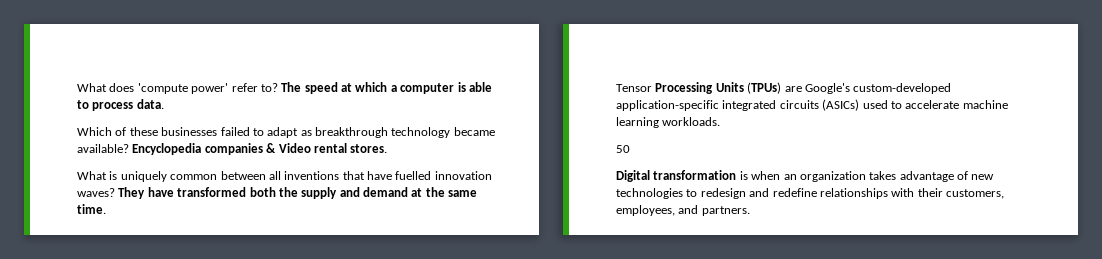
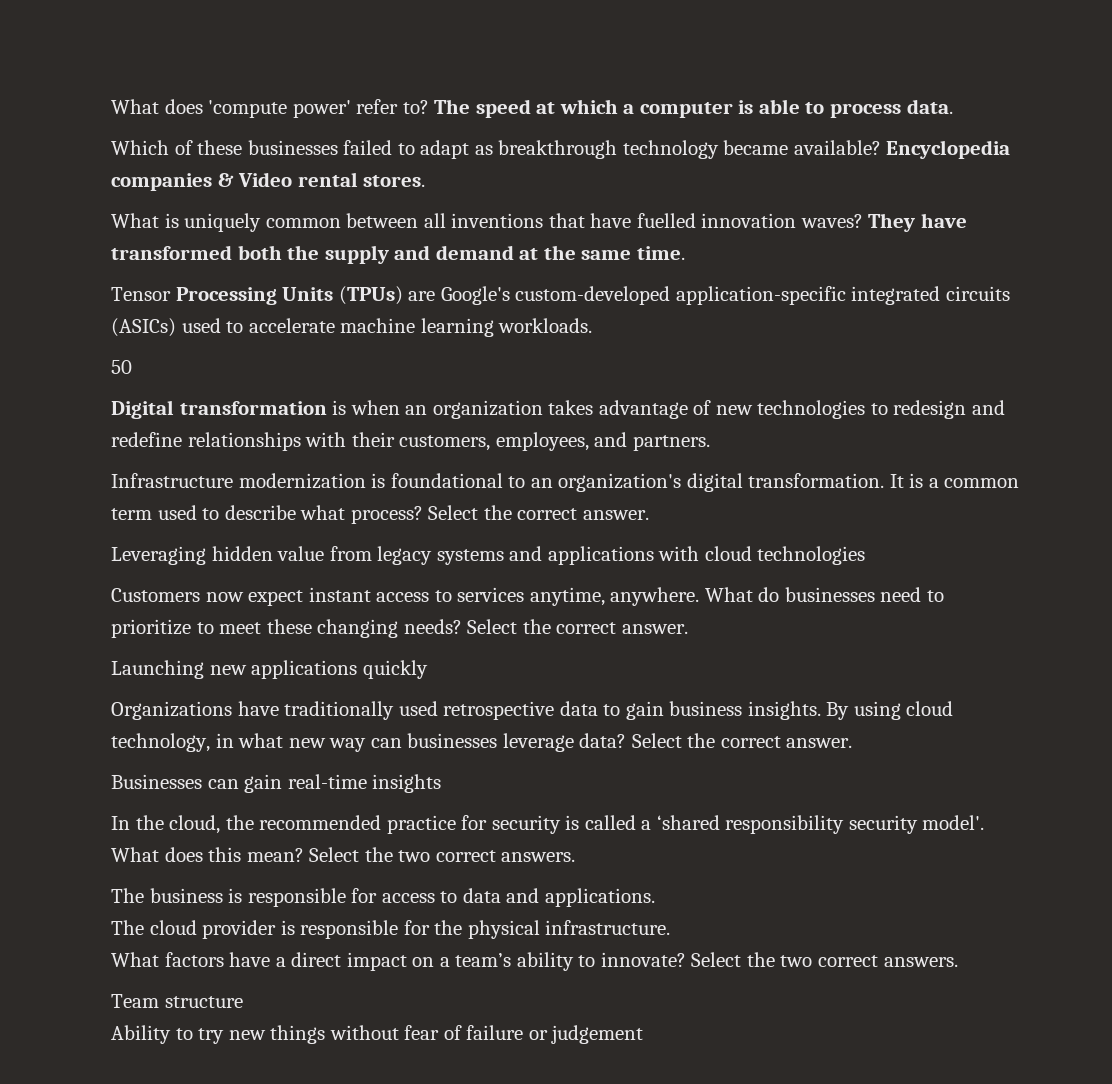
+ Infrastructure modernization is foundational to an organization's digital transformation. It is a common term used to describe what process? Select the correct answer.
+ Leveraging hidden value from legacy systems and applications with cloud technologies
+ Customers now expect instant access to services anytime, anywhere. What do businesses need to prioritize to meet these changing needs? Select the correct answer.
+ Launching new applications quickly
+ Organizations have traditionally used retrospective data to gain business insights. By using cloud technology, in what new way can businesses leverage data? Select the correct answer.
+ Businesses can gain real-time insights
+ In the cloud, the recommended practice for security is called a ‘shared responsibility security model'. What does this mean? Select the two correct answers.
+ The business is responsible for access to data and applications.
+ The cloud provider is responsible for the physical infrastructure.
+ What factors have a direct impact on a team’s ability to innovate? Select the two correct answers.
+ Team structure
+ Ability to try new things without fear of failure or judgement

